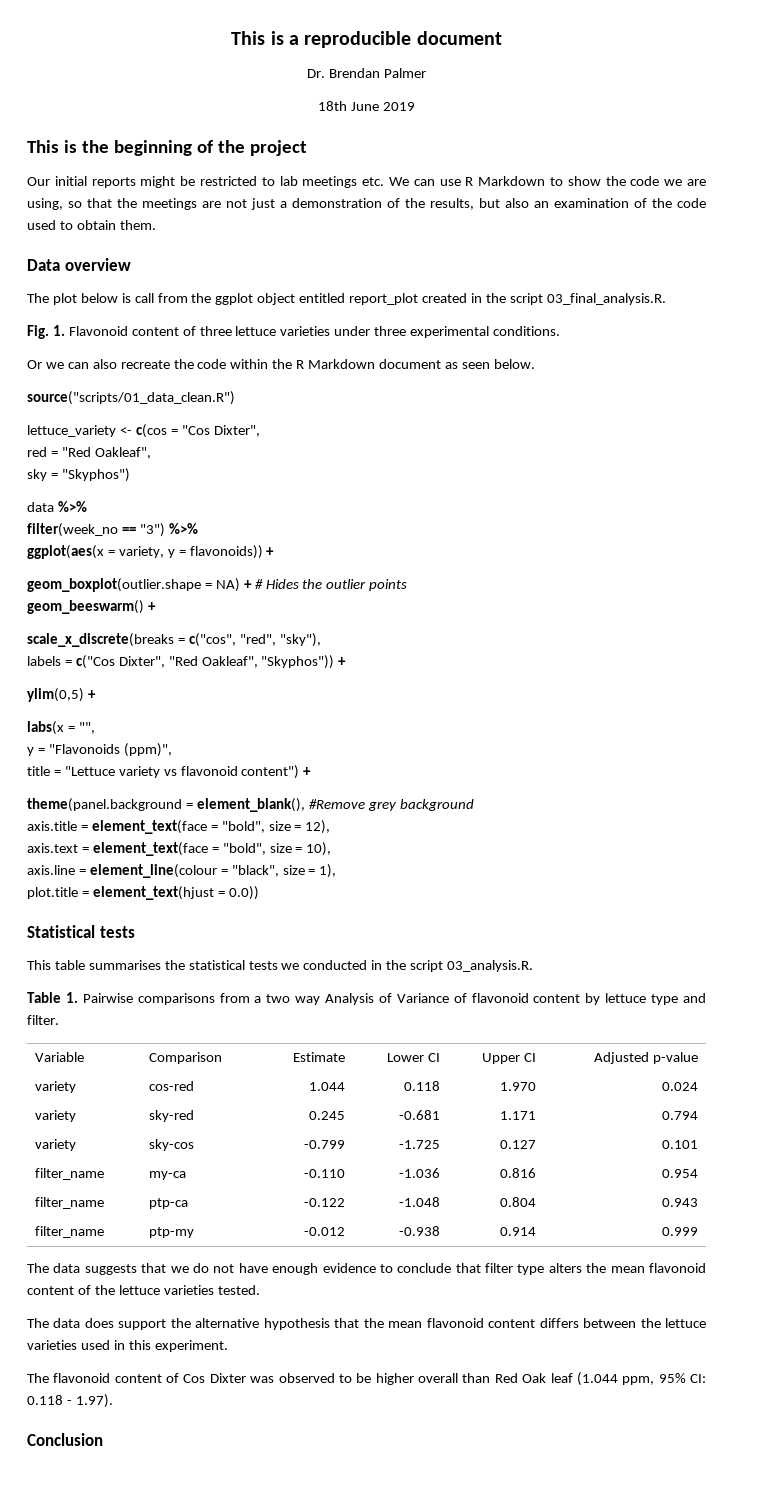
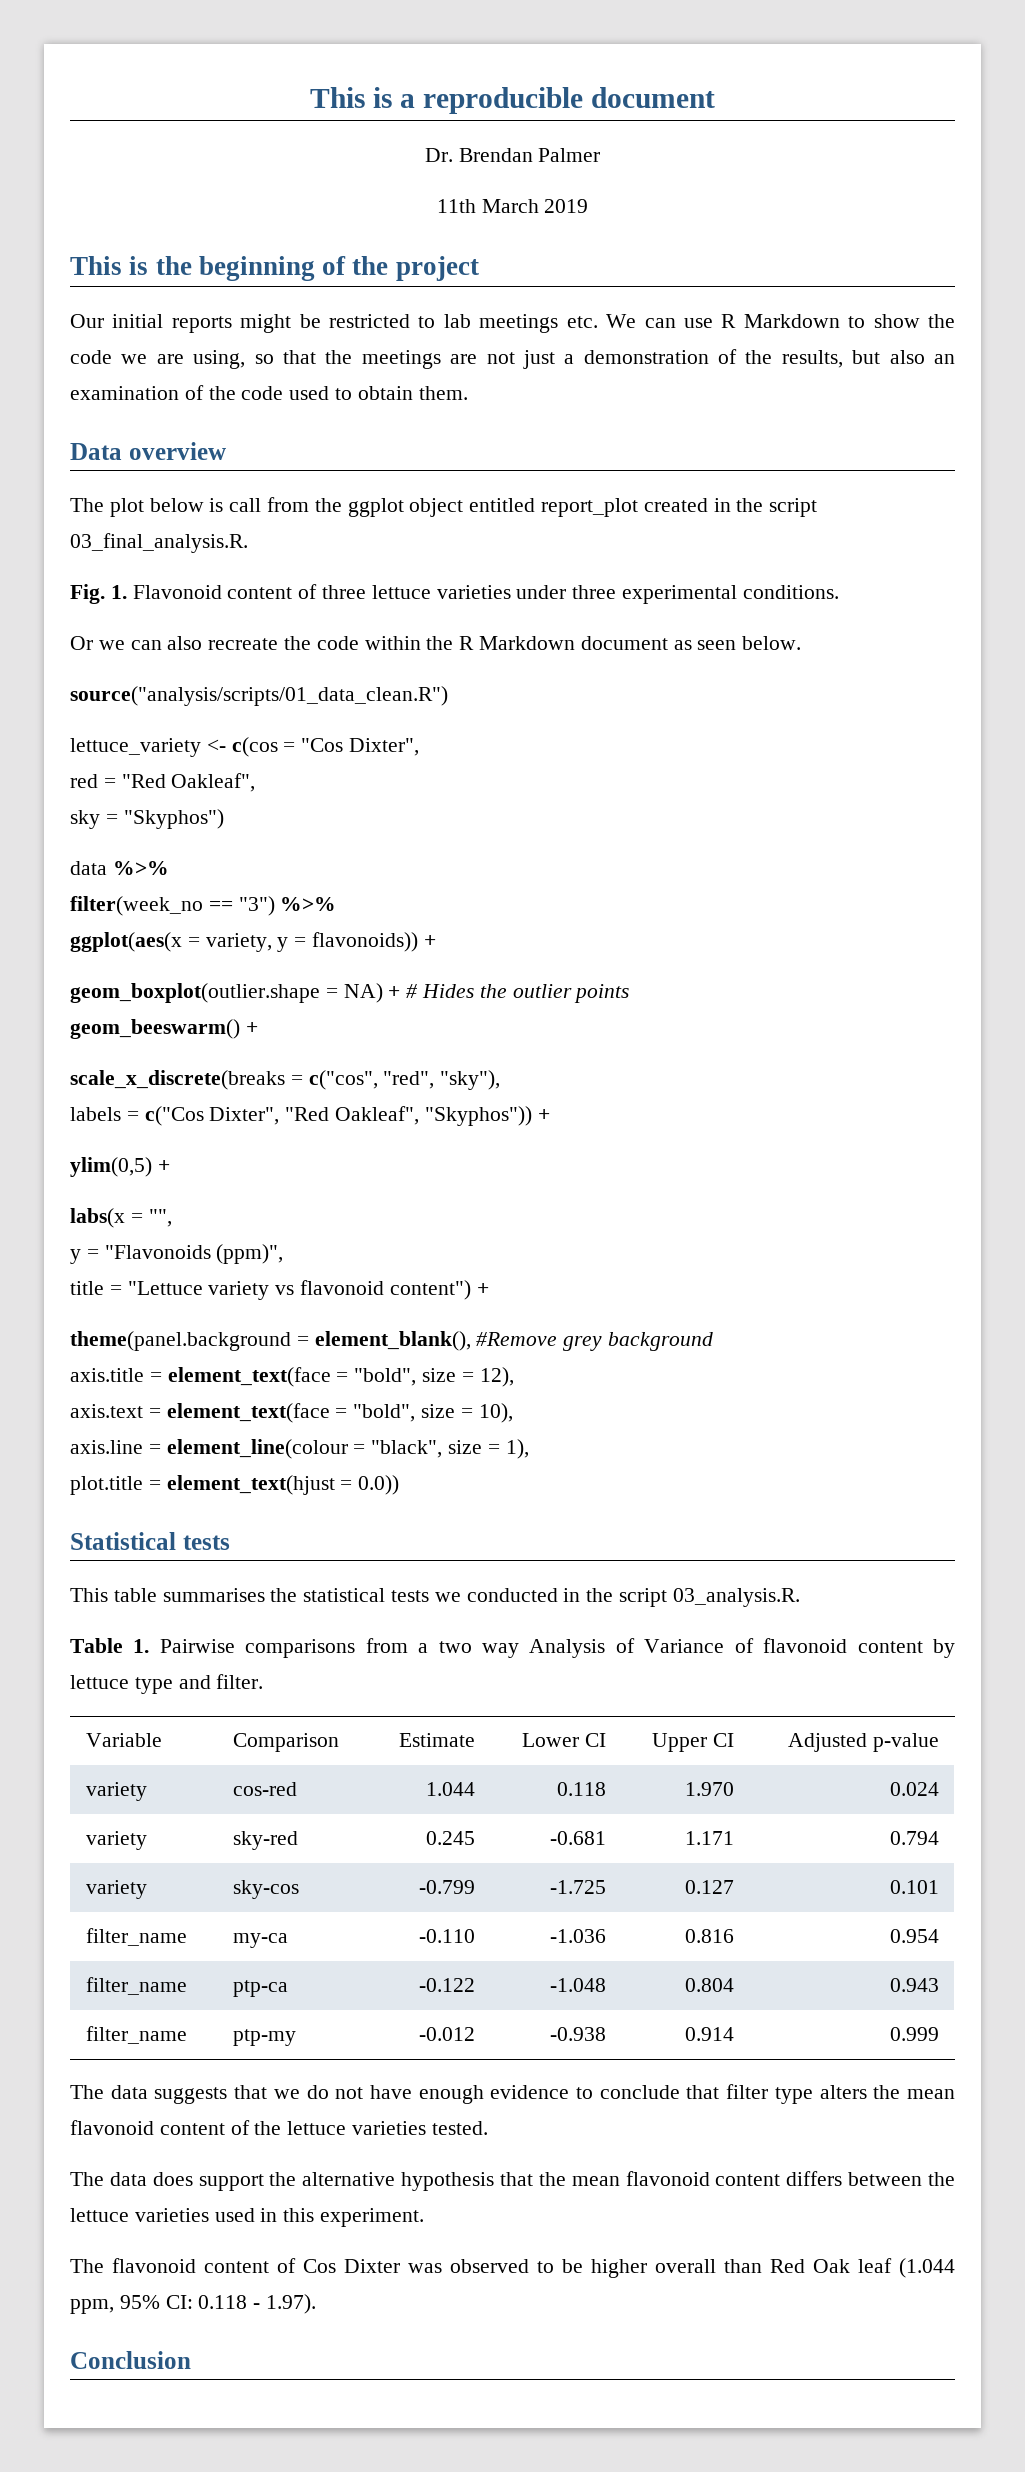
- 18th June 2019
+ 11th March 2019
- source("scripts/01_data_clean.R")
+ source("analysis/scripts/01_data_clean.R")

